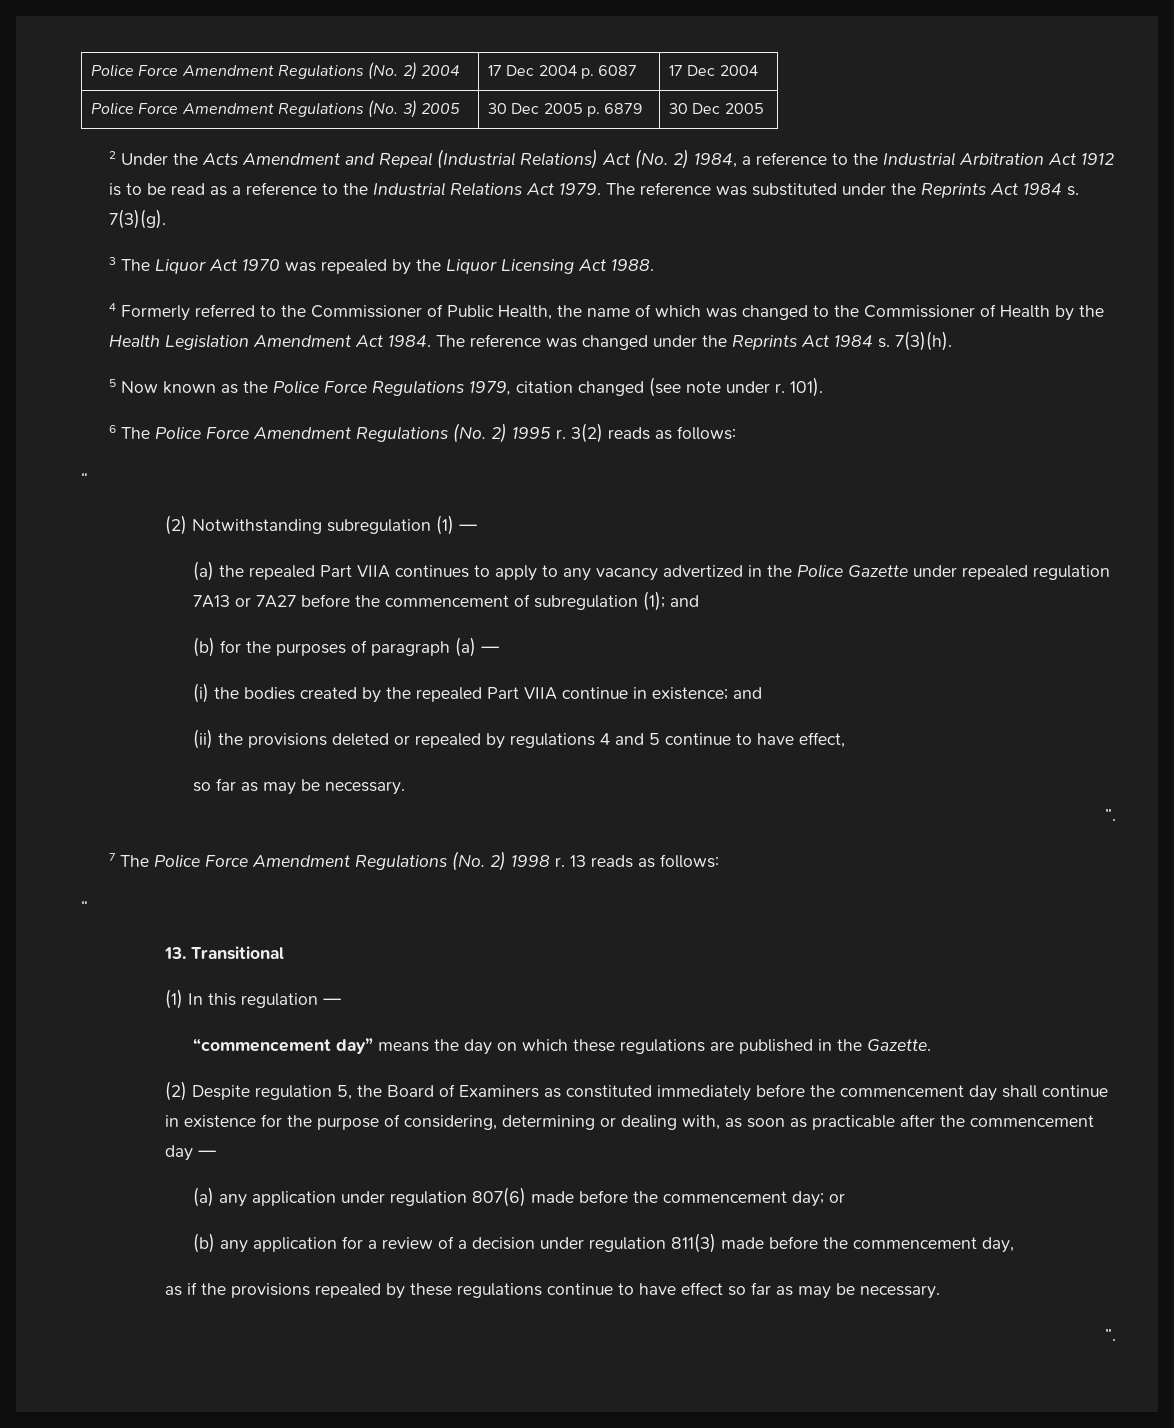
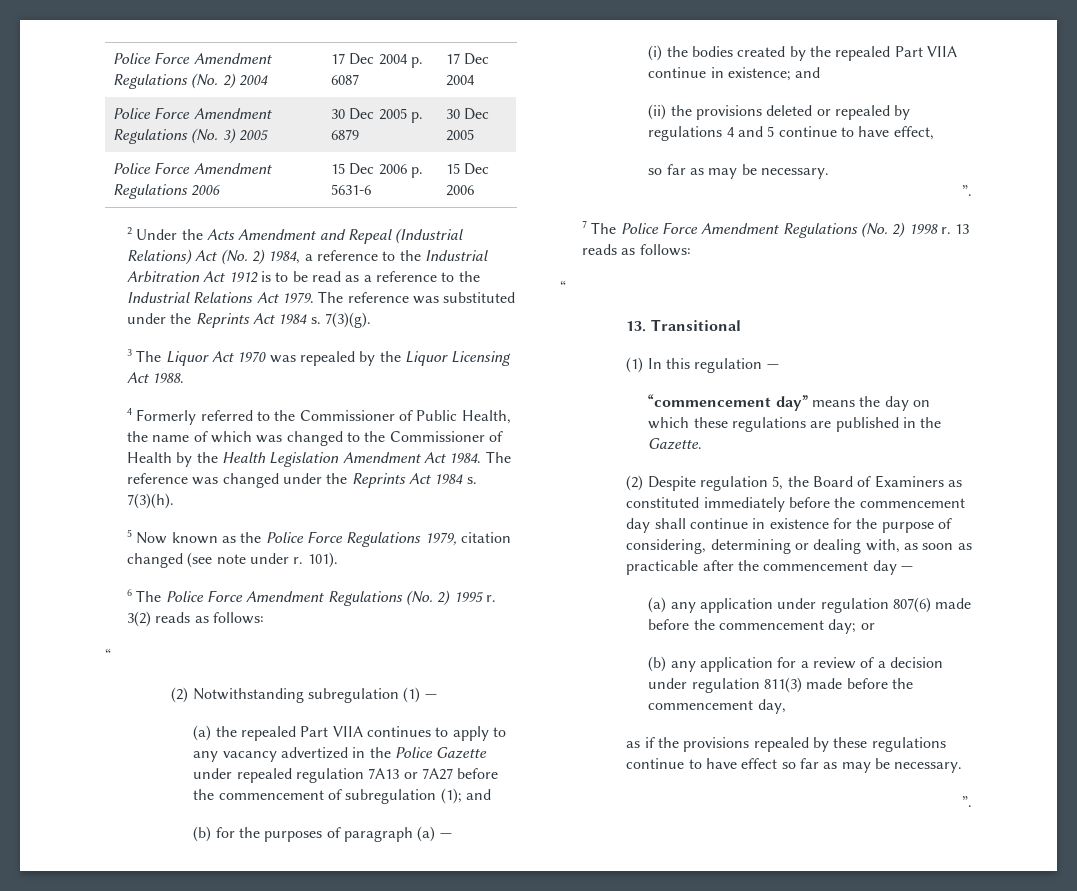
+ Police Force Amendment Regulations 2006 | 15 Dec 2006 p. 5631-6 | 15 Dec 2006

